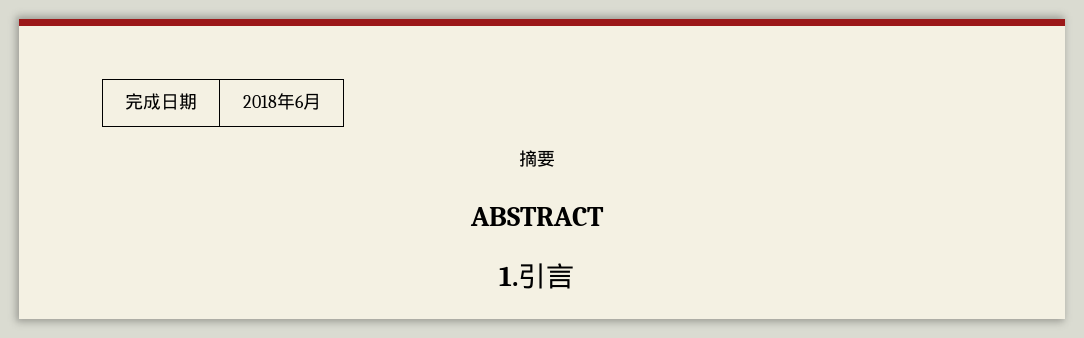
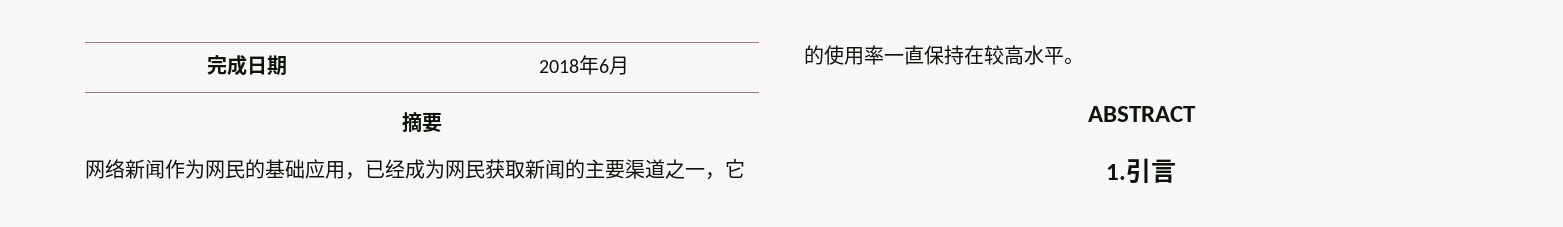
+ 网络新闻作为网民的基础应用，已经成为网民获取新闻的主要渠道之一，它的使用率一直保持在较高水平。

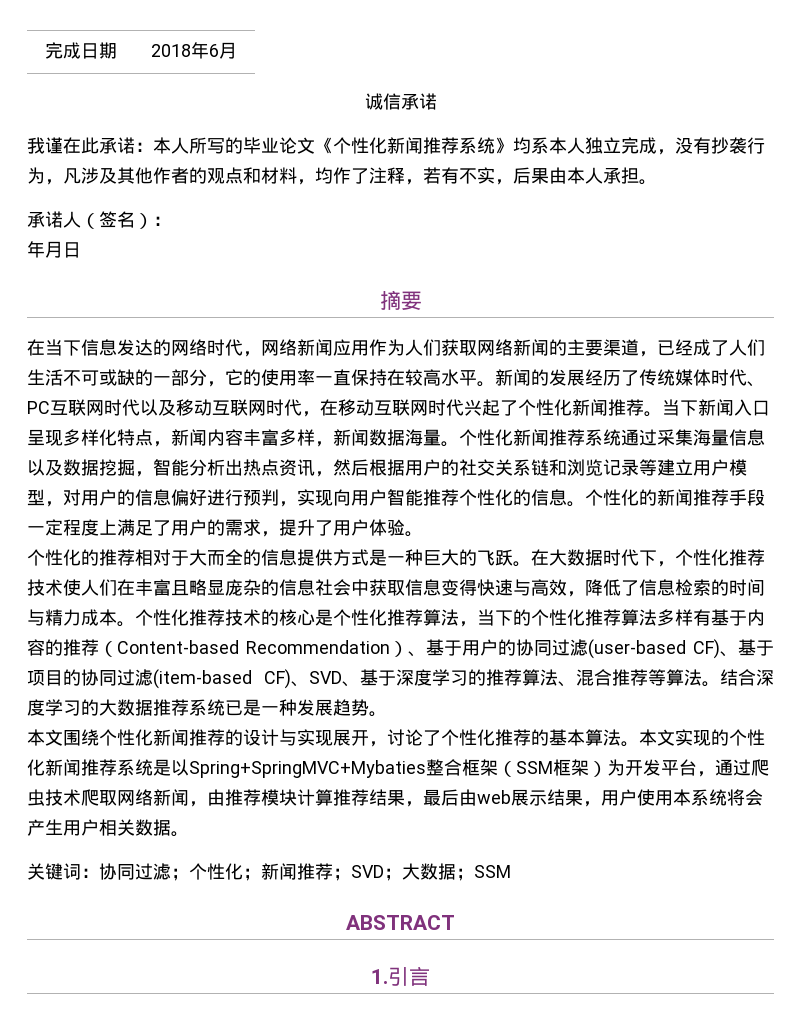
+ 诚信承诺
+ 我谨在此承诺：本人所写的毕业论文《个性化新闻推荐系统》均系本人独立完成，没有抄袭行为，凡涉及其他作者的观点和材料，均作了注释，若有不实，后果由本人承担。
+ 承诺人（签名）：
+ 年月日
  摘要
- 网络新闻作为网民的基础应用，已经成为网民获取新闻的主要渠道之一，它的使用率一直保持在较高水平。
+ 在当下信息发达的网络时代，网络新闻应用作为人们获取网络新闻的主要渠道，已经成了人们生活不可或缺的一部分，它的使用率一直保持在较高水平。新闻的发展经历了传统媒体时代、PC互联网时代以及移动互联网时代，在移动互联网时代兴起了个性化新闻推荐。当下新闻入口呈现多样化特点，新闻内容丰富多样，新闻数据海量。个性化新闻推荐系统通过采集海量信息以及数据挖掘，智能分析出热点资讯，然后根据用户的社交关系链和浏览记录等建立用户模型，对用户的信息偏好进行预判，实现向用户智能推荐个性化的信息。个性化的新闻推荐手段一定程度上满足了用户的需求，提升了用户体验。
+ 个性化的推荐相对于大而全的信息提供方式是一种巨大的飞跃。在大数据时代下，个性化推荐技术使人们在丰富且略显庞杂的信息社会中获取信息变得快速与高效，降低了信息检索的时间与精力成本。个性化推荐技术的核心是个性化推荐算法，当下的个性化推荐算法多样有基于内容的推荐（Content-based Recommendation）、基于用户的协同过滤(user-based CF)、基于项目的协同过滤(item-based CF)、SVD、基于深度学习的推荐算法、混合推荐等算法。结合深度学习的大数据推荐系统已是一种发展趋势。
+ 本文围绕个性化新闻推荐的设计与实现展开，讨论了个性化推荐的基本算法。本文实现的个性化新闻推荐系统是以Spring+SpringMVC+Mybaties整合框架（SSM框架）为开发平台，通过爬虫技术爬取网络新闻，由推荐模块计算推荐结果，最后由web展示结果，用户使用本系统将会产生用户相关数据。
+ 关键词：协同过滤；个性化；新闻推荐；SVD；大数据；SSM

